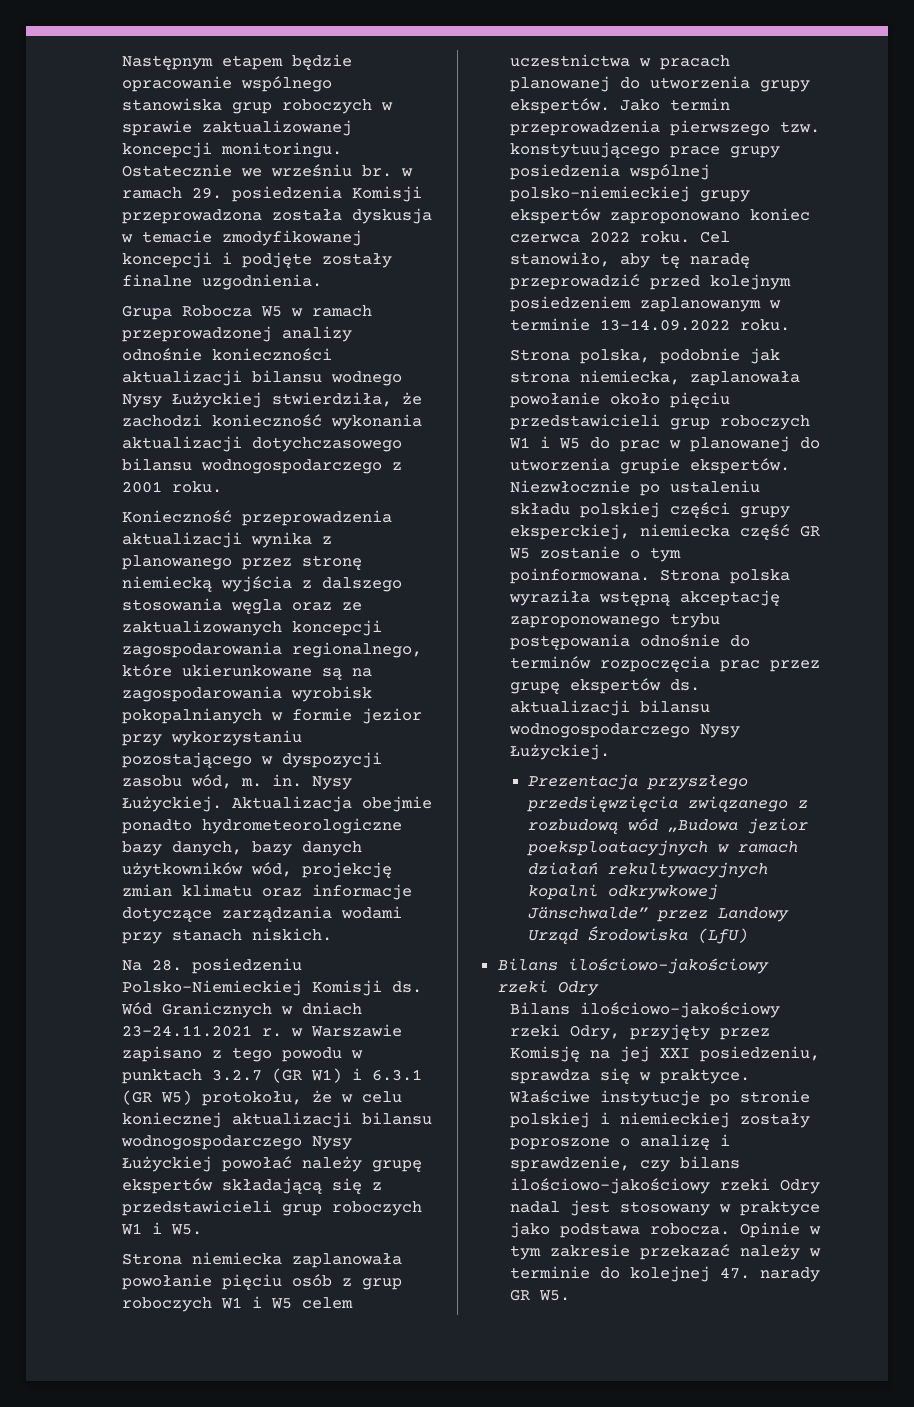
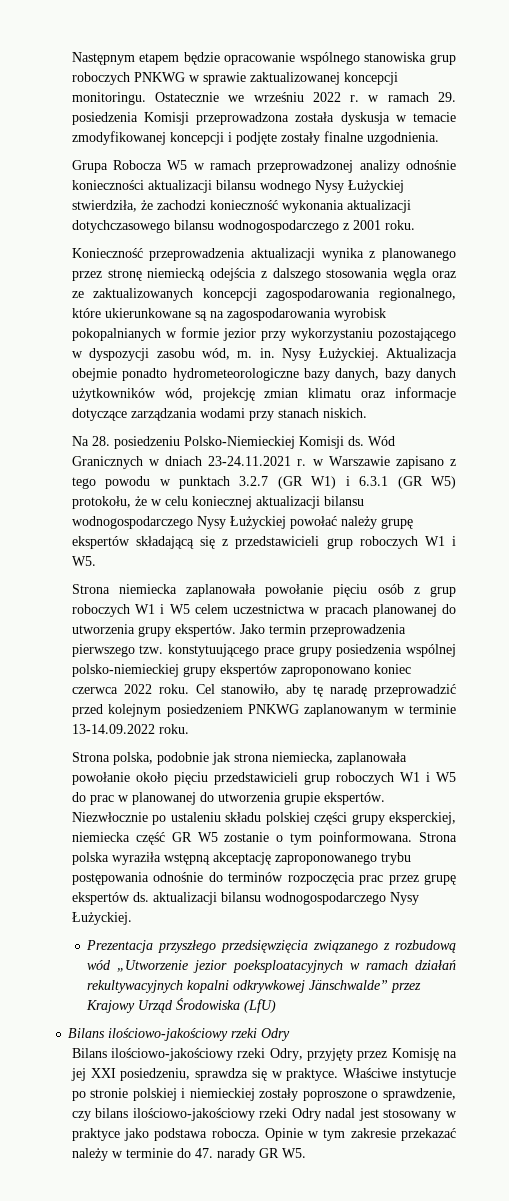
- Następnym etapem będzie opracowanie wspólnego stanowiska grup roboczych w sprawie zaktualizowanej koncepcji monitoringu.
+ Następnym etapem będzie opracowanie wspólnego stanowiska grup roboczych PNKWG w sprawie zaktualizowanej koncepcji monitoringu.
- Ostatecznie we wrześniu br. w ramach 29. posiedzenia Komisji przeprowadzona została dyskusja w temacie zmodyfikowanej koncepcji i podjęte zostały finalne uzgodnienia.
+ Ostatecznie we wrześniu 2022 r. w ramach 29. posiedzenia Komisji przeprowadzona została dyskusja w temacie zmodyfikowanej koncepcji i podjęte zostały finalne uzgodnienia.
- Konieczność przeprowadzenia aktualizacji wynika z planowanego przez stronę niemiecką wyjścia z dalszego stosowania węgla oraz ze zaktualizowanych koncepcji zagospodarowania regionalnego, które ukierunkowane są na zagospodarowania wyrobisk pokopalnianych w formie jezior przy wykorzystaniu pozostającego w dyspozycji zasobu wód, m. in.
+ Konieczność przeprowadzenia aktualizacji wynika z planowanego przez stronę niemiecką odejścia z dalszego stosowania węgla oraz ze zaktualizowanych koncepcji zagospodarowania regionalnego, które ukierunkowane są na zagospodarowania wyrobisk pokopalnianych w formie jezior przy wykorzystaniu pozostającego w dyspozycji zasobu wód, m. in.
- Cel stanowiło, aby tę naradę przeprowadzić przed kolejnym posiedzeniem zaplanowanym w terminie 13-14.09.2022 roku.
+ Cel stanowiło, aby tę naradę przeprowadzić przed kolejnym posiedzeniem PNKWG zaplanowanym w terminie 13-14.09.2022 roku.
- Prezentacja przyszłego przedsięwzięcia związanego z rozbudową wód „Budowa jezior poeksploatacyjnych w ramach działań rekultywacyjnych kopalni odkrywkowej Jänschwalde” przez Landowy Urząd Środowiska (LfU)
+ Prezentacja przyszłego przedsięwzięcia związanego z rozbudową wód „Utworzenie jezior poeksploatacyjnych w ramach działań rekultywacyjnych kopalni odkrywkowej Jänschwalde” przez Krajowy Urząd Środowiska (LfU)
- Właściwe instytucje po stronie polskiej i niemieckiej zostały poproszone o analizę i sprawdzenie, czy bilans ilościowo-jakościowy rzeki Odry nadal jest stosowany w praktyce jako podstawa robocza.
+ Właściwe instytucje po stronie polskiej i niemieckiej zostały poproszone o sprawdzenie, czy bilans ilościowo-jakościowy rzeki Odry nadal jest stosowany w praktyce jako podstawa robocza.
- Opinie w tym zakresie przekazać należy w terminie do kolejnej 47. narady GR W5.
+ Opinie w tym zakresie przekazać należy w terminie do 47. narady GR W5.

